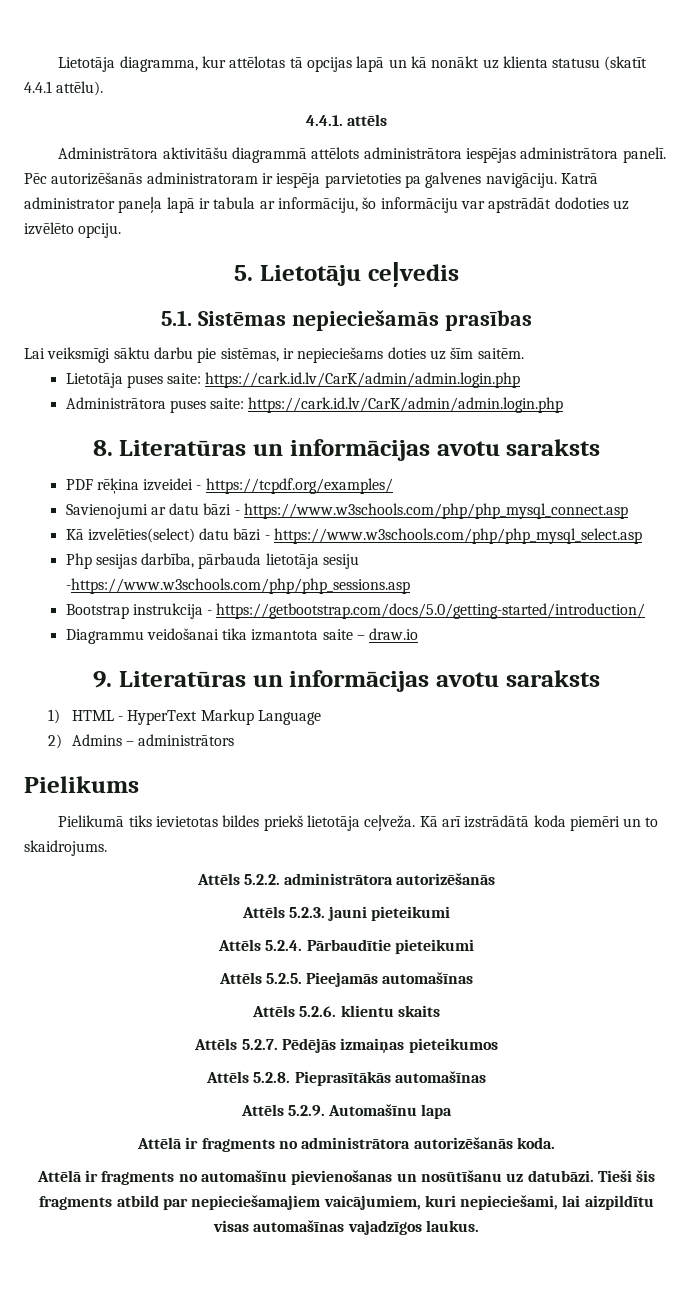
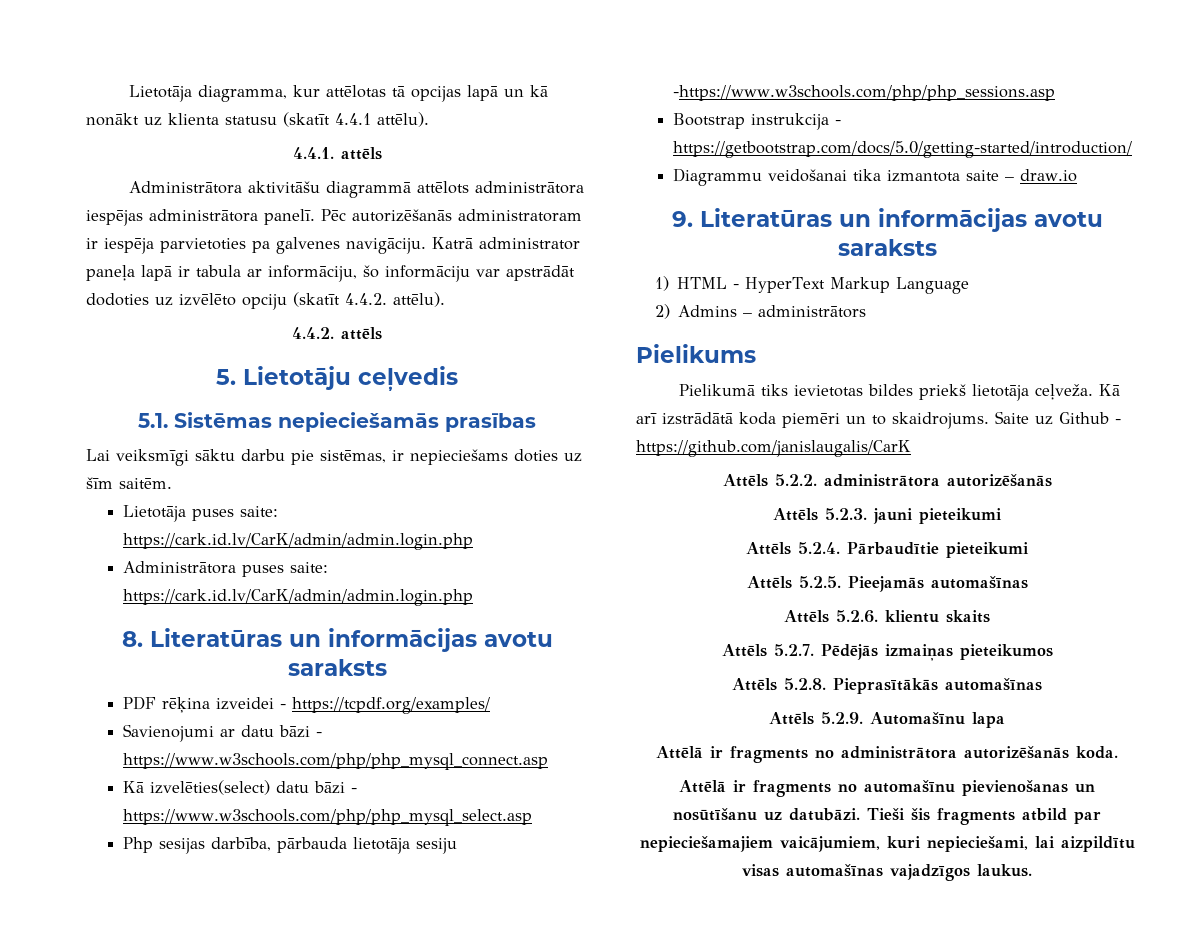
- Katrā administrator paneļa lapā ir tabula ar informāciju, šo informāciju var apstrādāt dodoties uz izvēlēto opciju.
+ Katrā administrator paneļa lapā ir tabula ar informāciju, šo informāciju var apstrādāt dodoties uz izvēlēto opciju (skatīt 4.4.2. attēlu).
+ 4.4.2. attēls
+ Saite uz Github - https://github.com/janislaugalis/CarK

